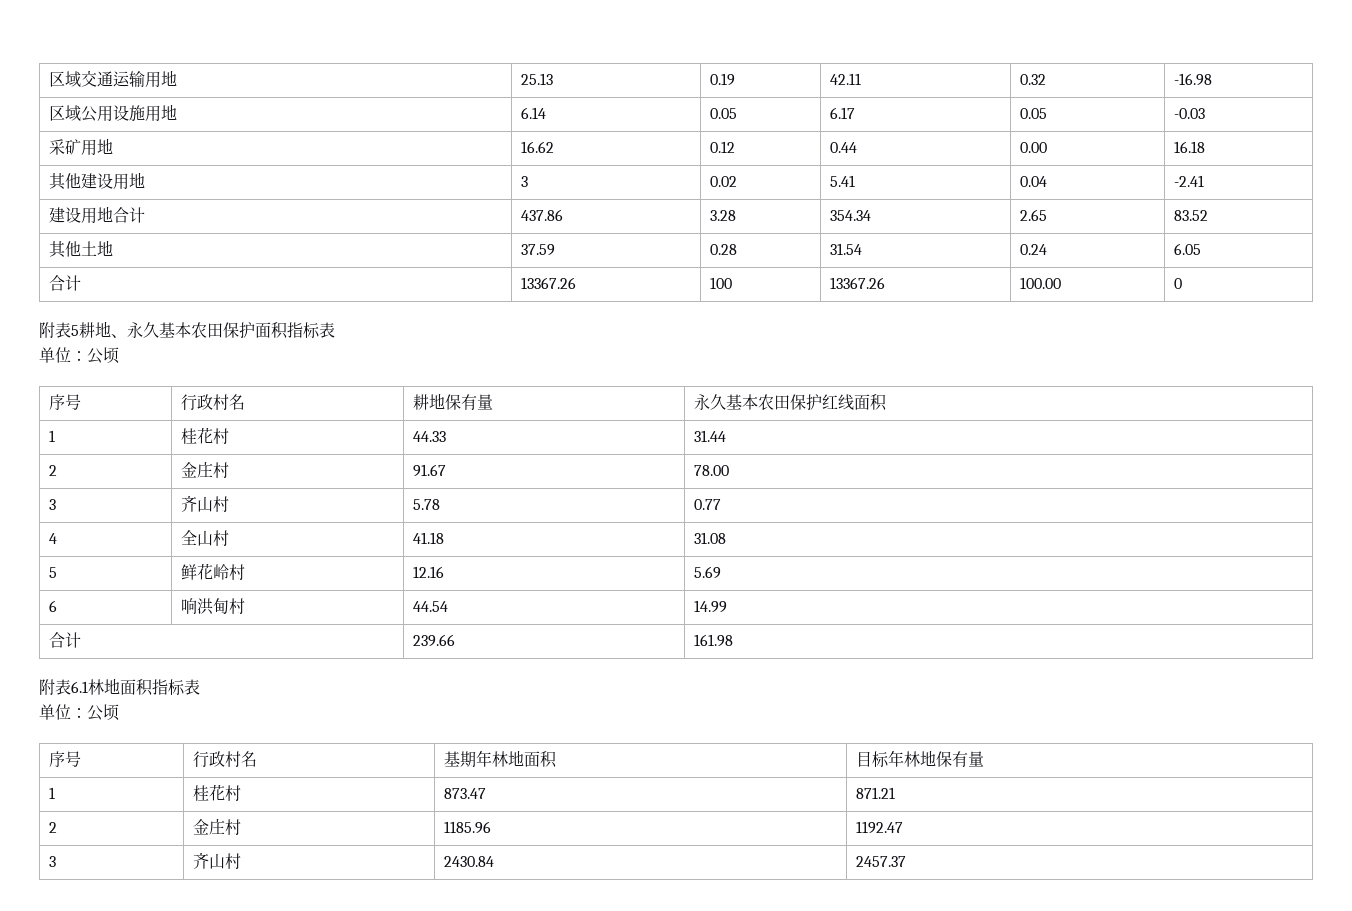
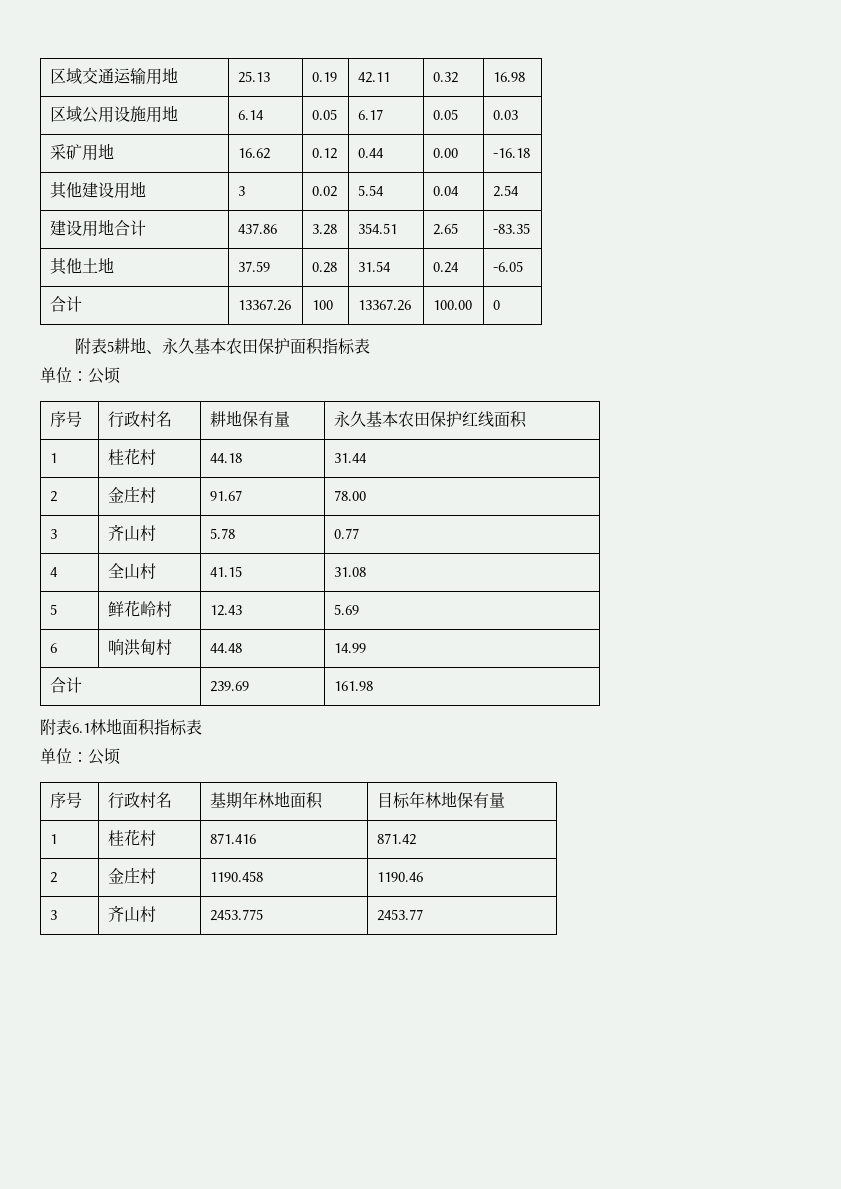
- 区域交通运输用地 | 25.13 | 0.19 | 42.11 | 0.32 | -16.98
+ 区域交通运输用地 | 25.13 | 0.19 | 42.11 | 0.32 | 16.98
- 区域公用设施用地 | 6.14 | 0.05 | 6.17 | 0.05 | -0.03
+ 区域公用设施用地 | 6.14 | 0.05 | 6.17 | 0.05 | 0.03
- 采矿用地 | 16.62 | 0.12 | 0.44 | 0.00 | 16.18
+ 采矿用地 | 16.62 | 0.12 | 0.44 | 0.00 | -16.18
- 其他建设用地 | 3 | 0.02 | 5.41 | 0.04 | -2.41
+ 其他建设用地 | 3 | 0.02 | 5.54 | 0.04 | 2.54
- 建设用地合计 | 437.86 | 3.28 | 354.34 | 2.65 | 83.52
+ 建设用地合计 | 437.86 | 3.28 | 354.51 | 2.65 | -83.35
- 其他土地 | 37.59 | 0.28 | 31.54 | 0.24 | 6.05
+ 其他土地 | 37.59 | 0.28 | 31.54 | 0.24 | -6.05
- 1 | 桂花村 | 44.33 | 31.44
+ 1 | 桂花村 | 44.18 | 31.44
- 4 | 全山村 | 41.18 | 31.08
+ 4 | 全山村 | 41.15 | 31.08
- 5 | 鲜花岭村 | 12.16 | 5.69
+ 5 | 鲜花岭村 | 12.43 | 5.69
- 6 | 响洪甸村 | 44.54 | 14.99
+ 6 | 响洪甸村 | 44.48 | 14.99
- 合计 | 239.66 | 161.98
+ 合计 | 239.69 | 161.98
- 1 | 桂花村 | 873.47 | 871.21
- 2 | 金庄村 | 1185.96 | 1192.47
- 3 | 齐山村 | 2430.84 | 2457.37
+ 1 | 桂花村 | 871.416 | 871.42
+ 2 | 金庄村 | 1190.458 | 1190.46
+ 3 | 齐山村 | 2453.775 | 2453.77

